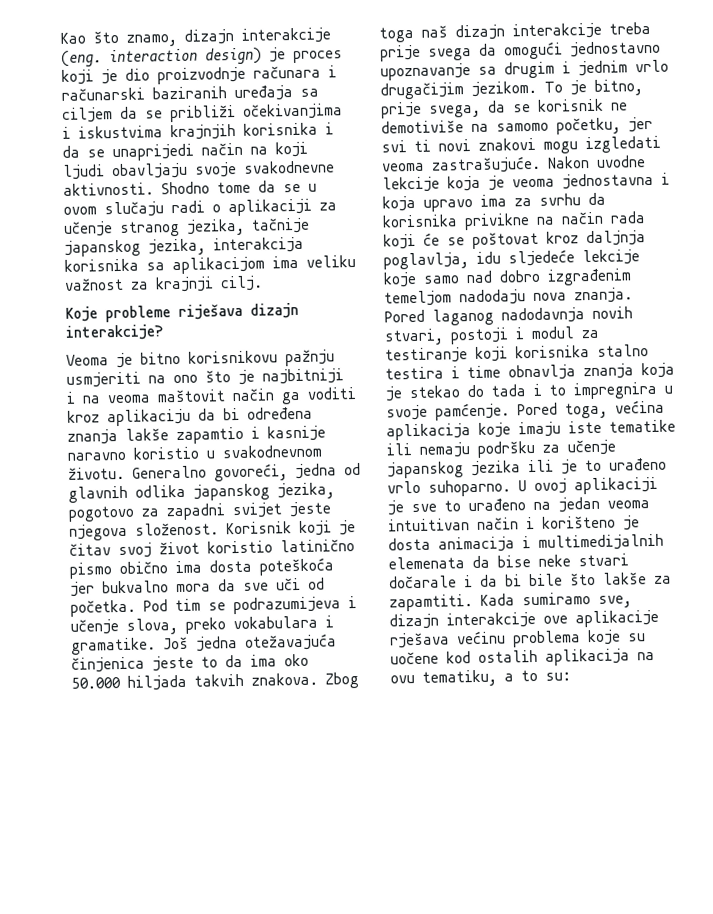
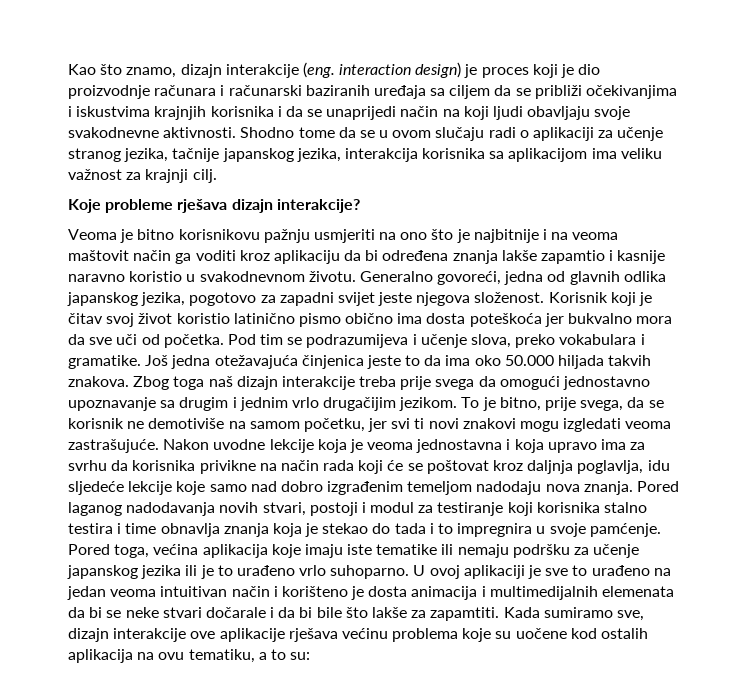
- Koje probleme riješava dizajn interakcije?
+ Koje probleme rješava dizajn interakcije?
- Veoma je bitno korisnikovu pažnju usmjeriti na ono što je najbitniji i na veoma maštovit način ga voditi kroz aplikaciju da bi određena znanja lakše zapamtio i kasnije naravno koristio u svakodnevnom životu.
+ Veoma je bitno korisnikovu pažnju usmjeriti na ono što je najbitnije i na veoma maštovit način ga voditi kroz aplikaciju da bi određena znanja lakše zapamtio i kasnije naravno koristio u svakodnevnom životu.
- To je bitno, prije svega, da se korisnik ne demotiviše na samomo početku, jer svi ti novi znakovi mogu izgledati veoma zastrašujuće.
+ To je bitno, prije svega, da se korisnik ne demotiviše na samom početku, jer svi ti novi znakovi mogu izgledati veoma zastrašujuće.
- Pored laganog nadodavnja novih stvari, postoji i modul za testiranje koji korisnika stalno testira i time obnavlja znanja koja je stekao do tada i to impregnira u svoje pamćenje.
+ Pored laganog nadodavanja novih stvari, postoji i modul za testiranje koji korisnika stalno testira i time obnavlja znanja koja je stekao do tada i to impregnira u svoje pamćenje.
- U ovoj aplikaciji je sve to urađeno na jedan veoma intuitivan način i korišteno je dosta animacija i multimedijalnih elemenata da bise neke stvari dočarale i da bi bile što lakše za zapamtiti.
+ U ovoj aplikaciji je sve to urađeno na jedan veoma intuitivan način i korišteno je dosta animacija i multimedijalnih elemenata da bi se neke stvari dočarale i da bi bile što lakše za zapamtiti.

